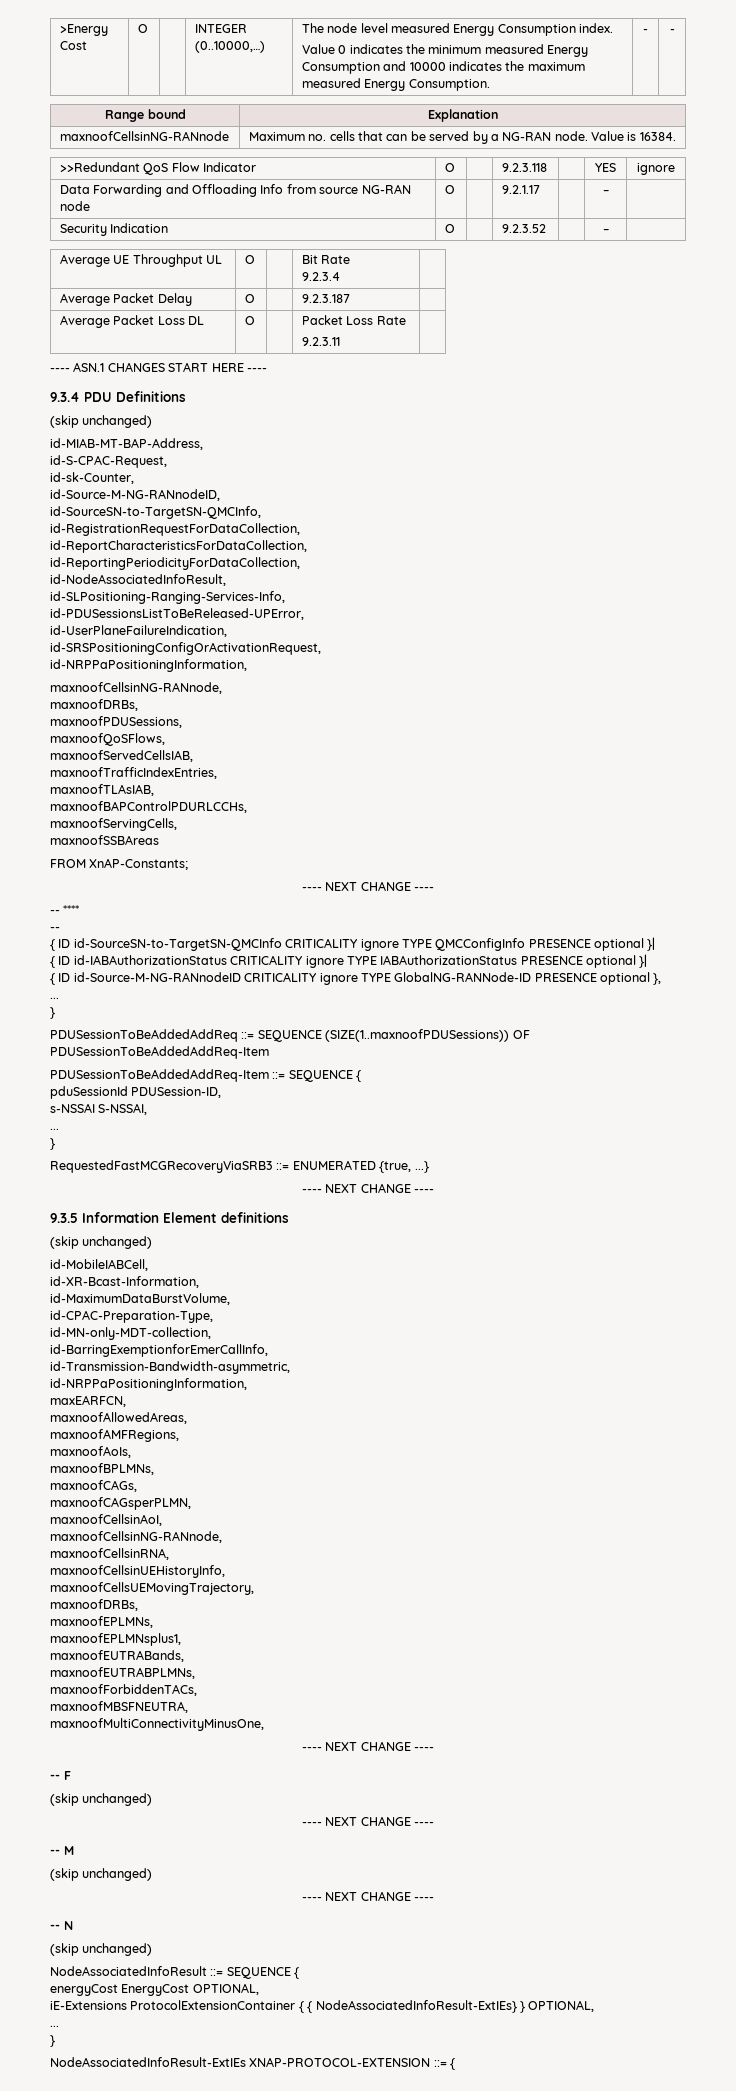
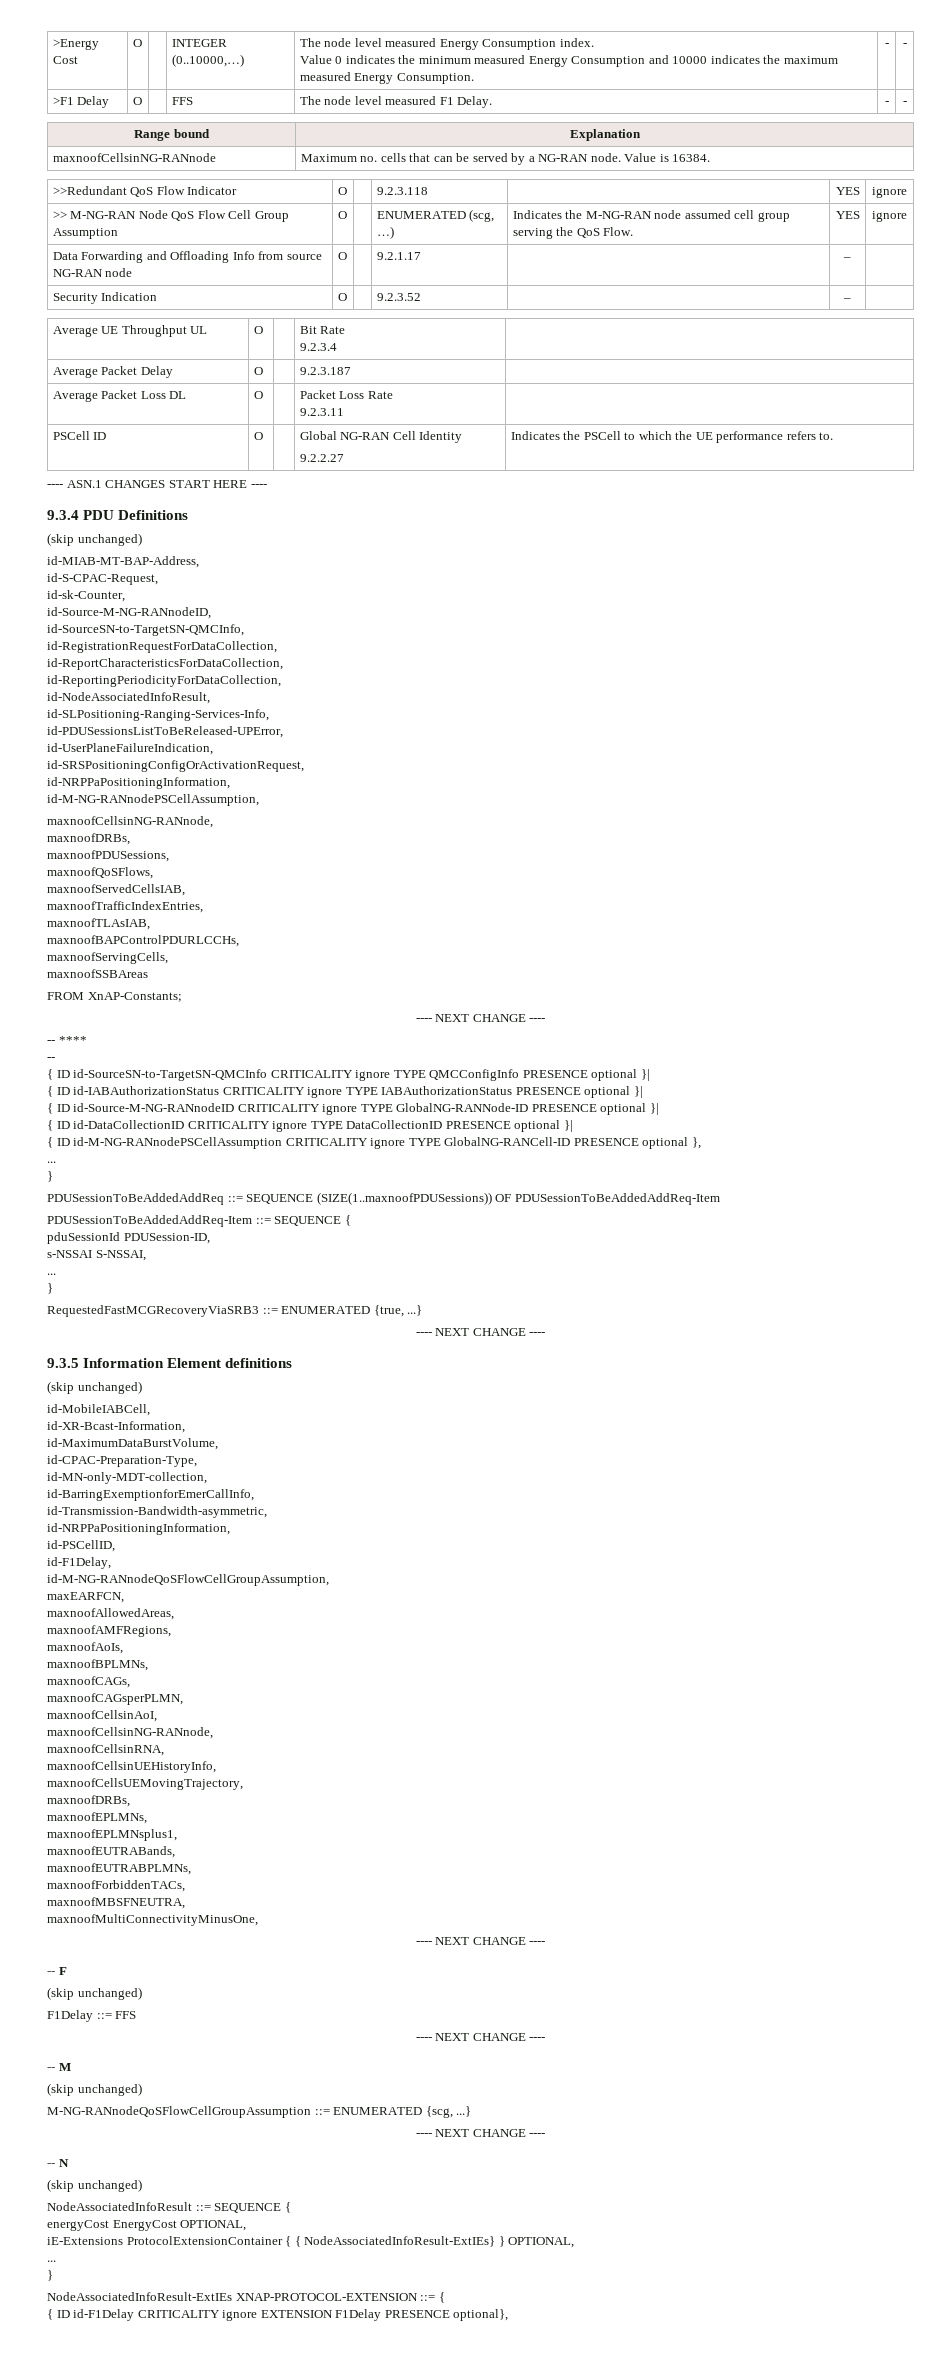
+ >F1 Delay | O | | FFS | The node level measured F1 Delay. | - | -
+ >> M-NG-RAN Node QoS Flow Cell Group Assumption | O | | ENUMERATED (scg, …) | Indicates the M-NG-RAN node assumed cell group serving the QoS Flow. | YES | ignore
+ PSCell ID | O | | Global NG-RAN Cell Identity
+ 9.2.2.27 | Indicates the PSCell to which the UE performance refers to.
+ id-M-NG-RANnodePSCellAssumption,
- { ID id-Source-M-NG-RANnodeID CRITICALITY ignore TYPE GlobalNG-RANNode-ID PRESENCE optional },
+ { ID id-Source-M-NG-RANnodeID CRITICALITY ignore TYPE GlobalNG-RANNode-ID PRESENCE optional }|
+ { ID id-DataCollectionID CRITICALITY ignore TYPE DataCollectionID PRESENCE optional }|
+ { ID id-M-NG-RANnodePSCellAssumption CRITICALITY ignore TYPE GlobalNG-RANCell-ID PRESENCE optional },
+ id-PSCellID,
+ id-F1Delay,
+ id-M-NG-RANnodeQoSFlowCellGroupAssumption,
+ F1Delay ::= FFS
+ M-NG-RANnodeQoSFlowCellGroupAssumption ::= ENUMERATED {scg, ...}
+ { ID id-F1Delay CRITICALITY ignore EXTENSION F1Delay PRESENCE optional},

